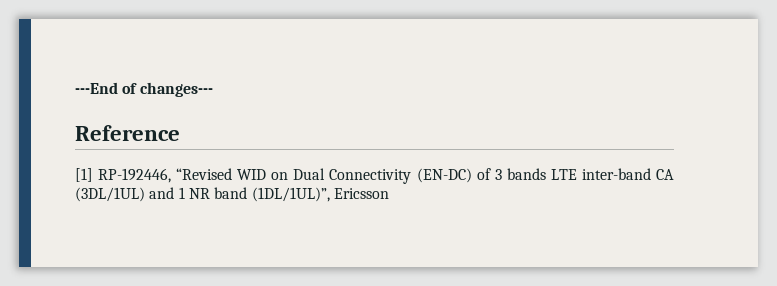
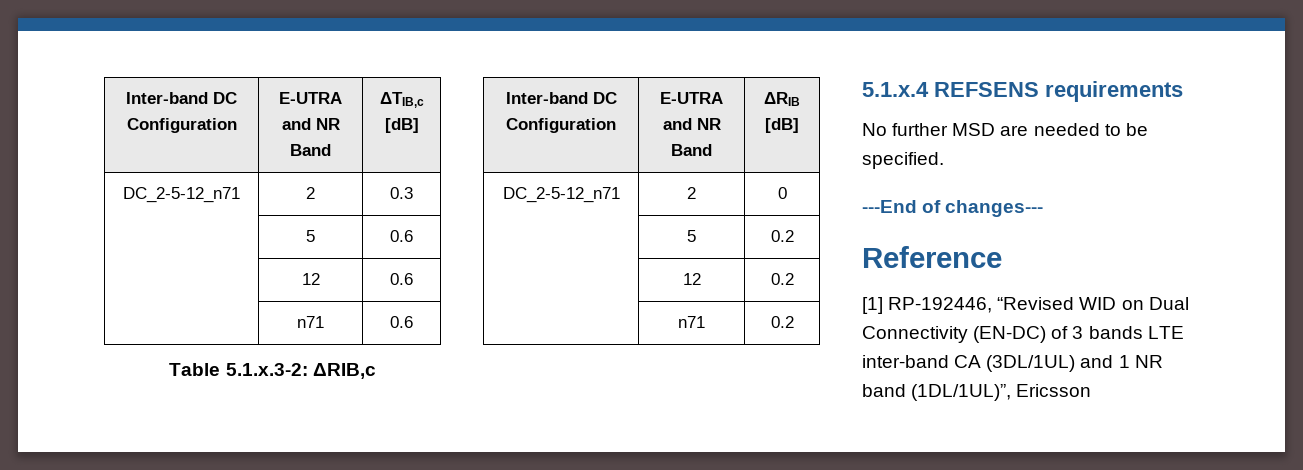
+ Inter-band DC Configuration | E-UTRA and NR Band | ΔTIB,c [dB]
+ DC_2-5-12_n71 | 2 | 0.3
+ | 5 | 0.6
+ | 12 | 0.6
+ | n71 | 0.6
+ Table 5.1.x.3-2: ΔRIB,c
+ Inter-band DC Configuration | E-UTRA and NR Band | ΔRIB [dB]
+ DC_2-5-12_n71 | 2 | 0
+ | 5 | 0.2
+ | 12 | 0.2
+ | n71 | 0.2
+ 5.1.x.4 REFSENS requirements
+ No further MSD are needed to be specified.

